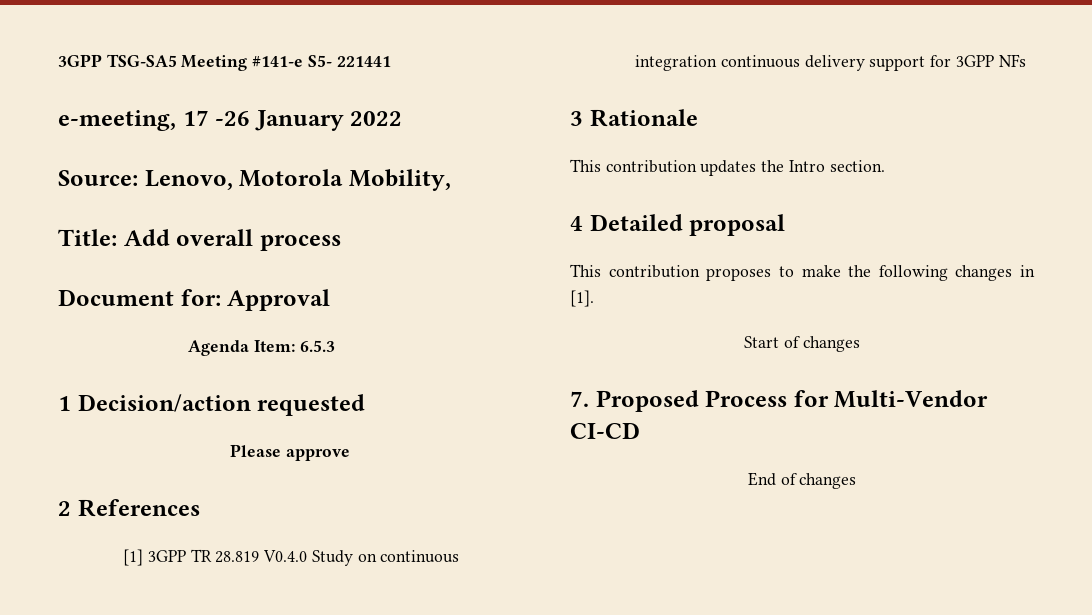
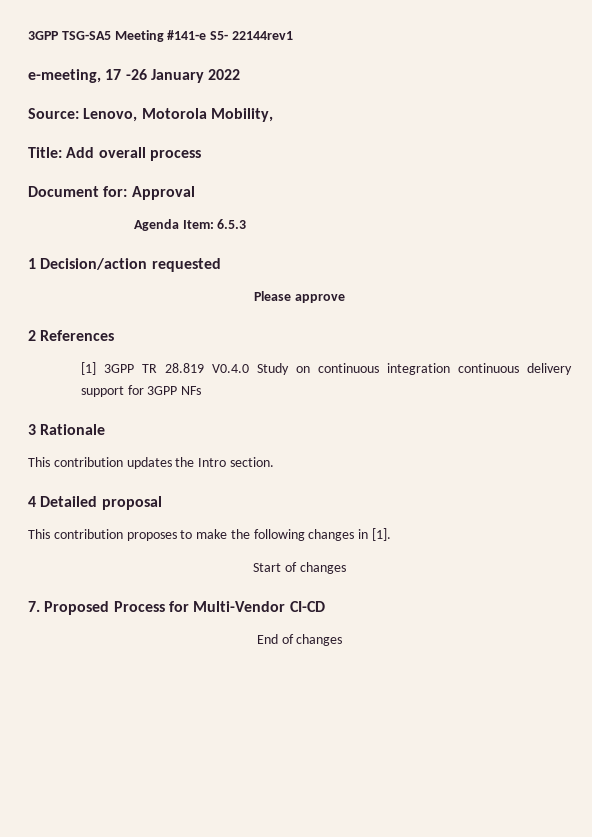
- 3GPP TSG-SA5 Meeting #141-e S5- 221441
+ 3GPP TSG-SA5 Meeting #141-e S5- 22144rev1

